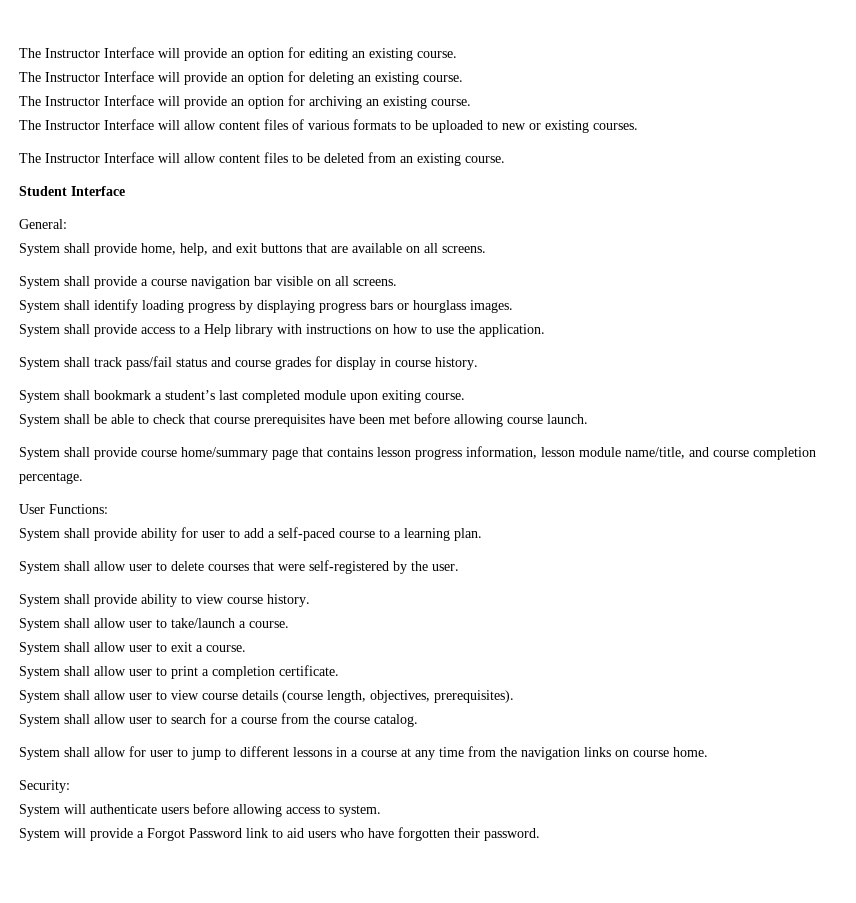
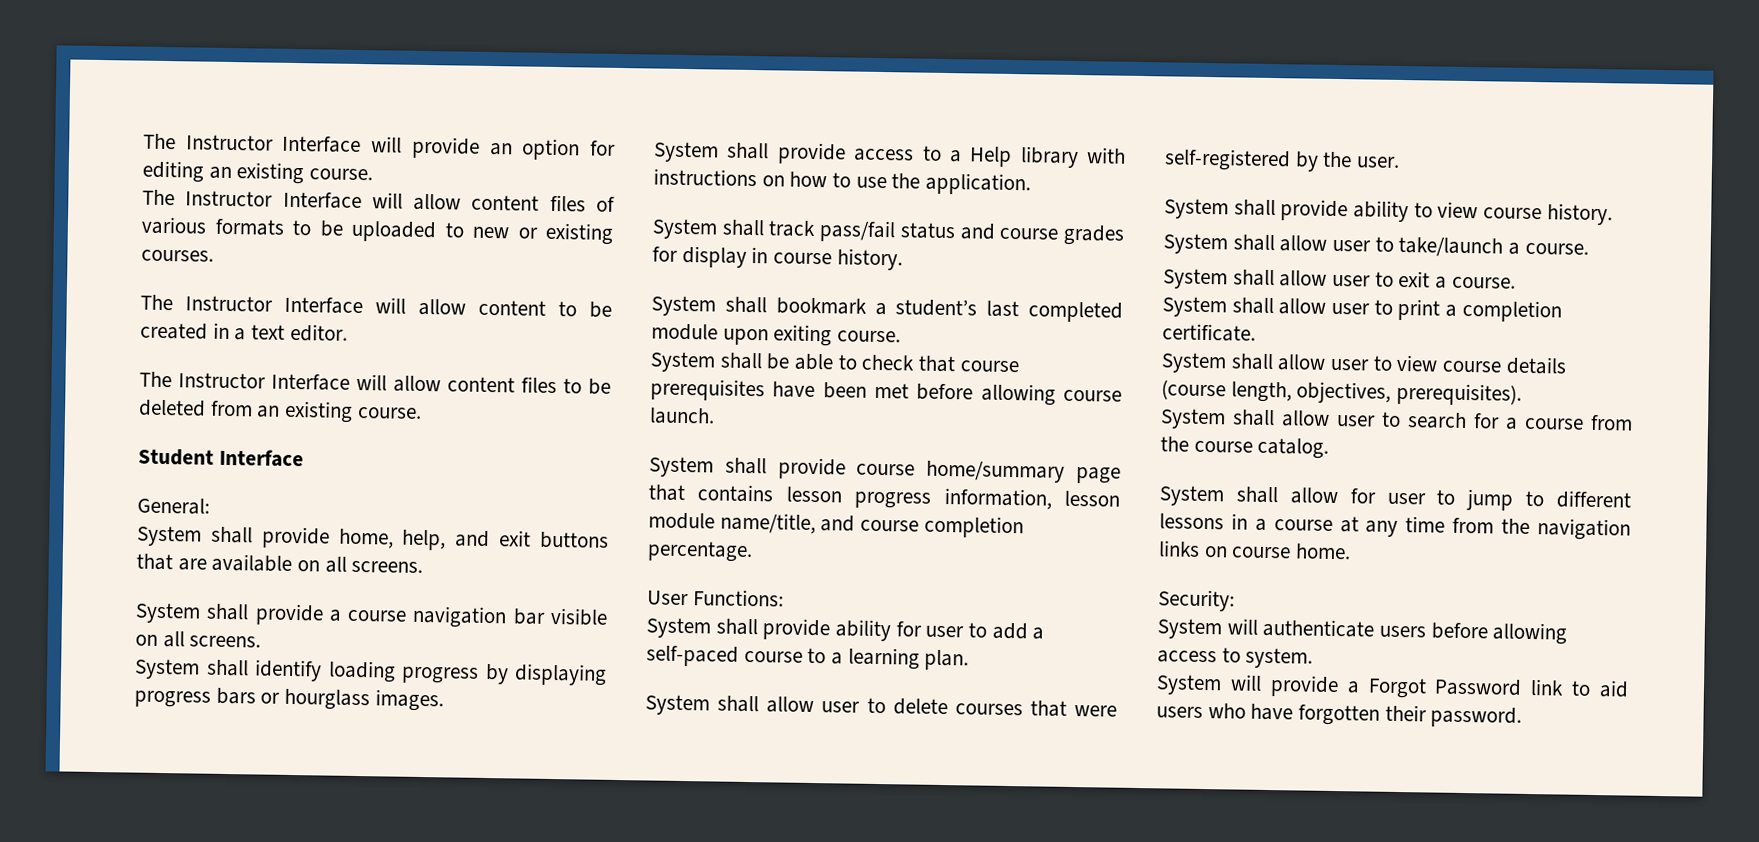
- The Instructor Interface will provide an option for deleting an existing course.
- The Instructor Interface will provide an option for archiving an existing course.
+ The Instructor Interface will allow content to be created in a text editor.

